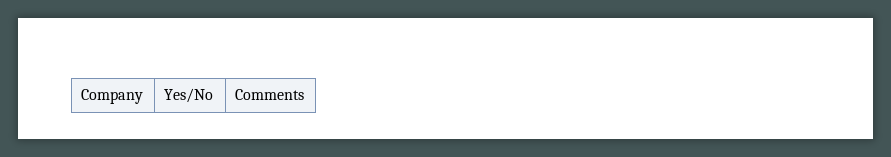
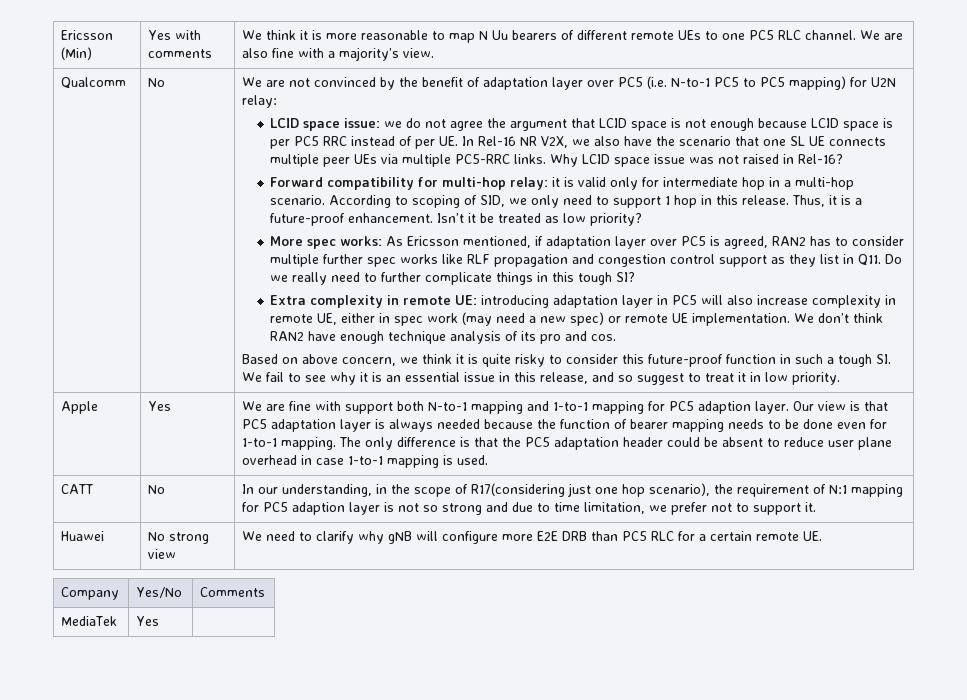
+ Ericsson (Min) | Yes with comments | We think it is more reasonable to map N Uu bearers of different remote UEs to one PC5 RLC channel. We are also fine with a majority’s view.
+ Qualcomm | No | We are not convinced by the benefit of adaptation layer over PC5 (i.e. N-to-1 PC5 to PC5 mapping) for U2N relay:
+ LCID space issue: we do not agree the argument that LCID space is not enough because LCID space is per PC5 RRC instead of per UE. In Rel-16 NR V2X, we also have the scenario that one SL UE connects multiple peer UEs via multiple PC5-RRC links. Why LCID space issue was not raised in Rel-16?
+ Forward compatibility for multi-hop relay: it is valid only for intermediate hop in a multi-hop scenario. According to scoping of SID, we only need to support 1 hop in this release. Thus, it is a future-proof enhancement. Isn’t it be treated as low priority?
+ More spec works: As Ericsson mentioned, if adaptation layer over PC5 is agreed, RAN2 has to consider multiple further spec works like RLF propagation and congestion control support as they list in Q11. Do we really need to further complicate things in this tough SI?
+ Extra complexity in remote UE: introducing adaptation layer in PC5 will also increase complexity in remote UE, either in spec work (may need a new spec) or remote UE implementation. We don’t think RAN2 have enough technique analysis of its pro and cos.
+ Based on above concern, we think it is quite risky to consider this future-proof function in such a tough SI. We fail to see why it is an essential issue in this release, and so suggest to treat it in low priority.
+ Apple | Yes | We are fine with support both N-to-1 mapping and 1-to-1 mapping for PC5 adaption layer. Our view is that PC5 adaptation layer is always needed because the function of bearer mapping needs to be done even for 1-to-1 mapping. The only difference is that the PC5 adaptation header could be absent to reduce user plane overhead in case 1-to-1 mapping is used.
+ CATT | No | In our understanding, in the scope of R17(considering just one hop scenario), the requirement of N:1 mapping for PC5 adaption layer is not so strong and due to time limitation, we prefer not to support it.
+ Huawei | No strong view | We need to clarify why gNB will configure more E2E DRB than PC5 RLC for a certain remote UE.
+ MediaTek | Yes |

